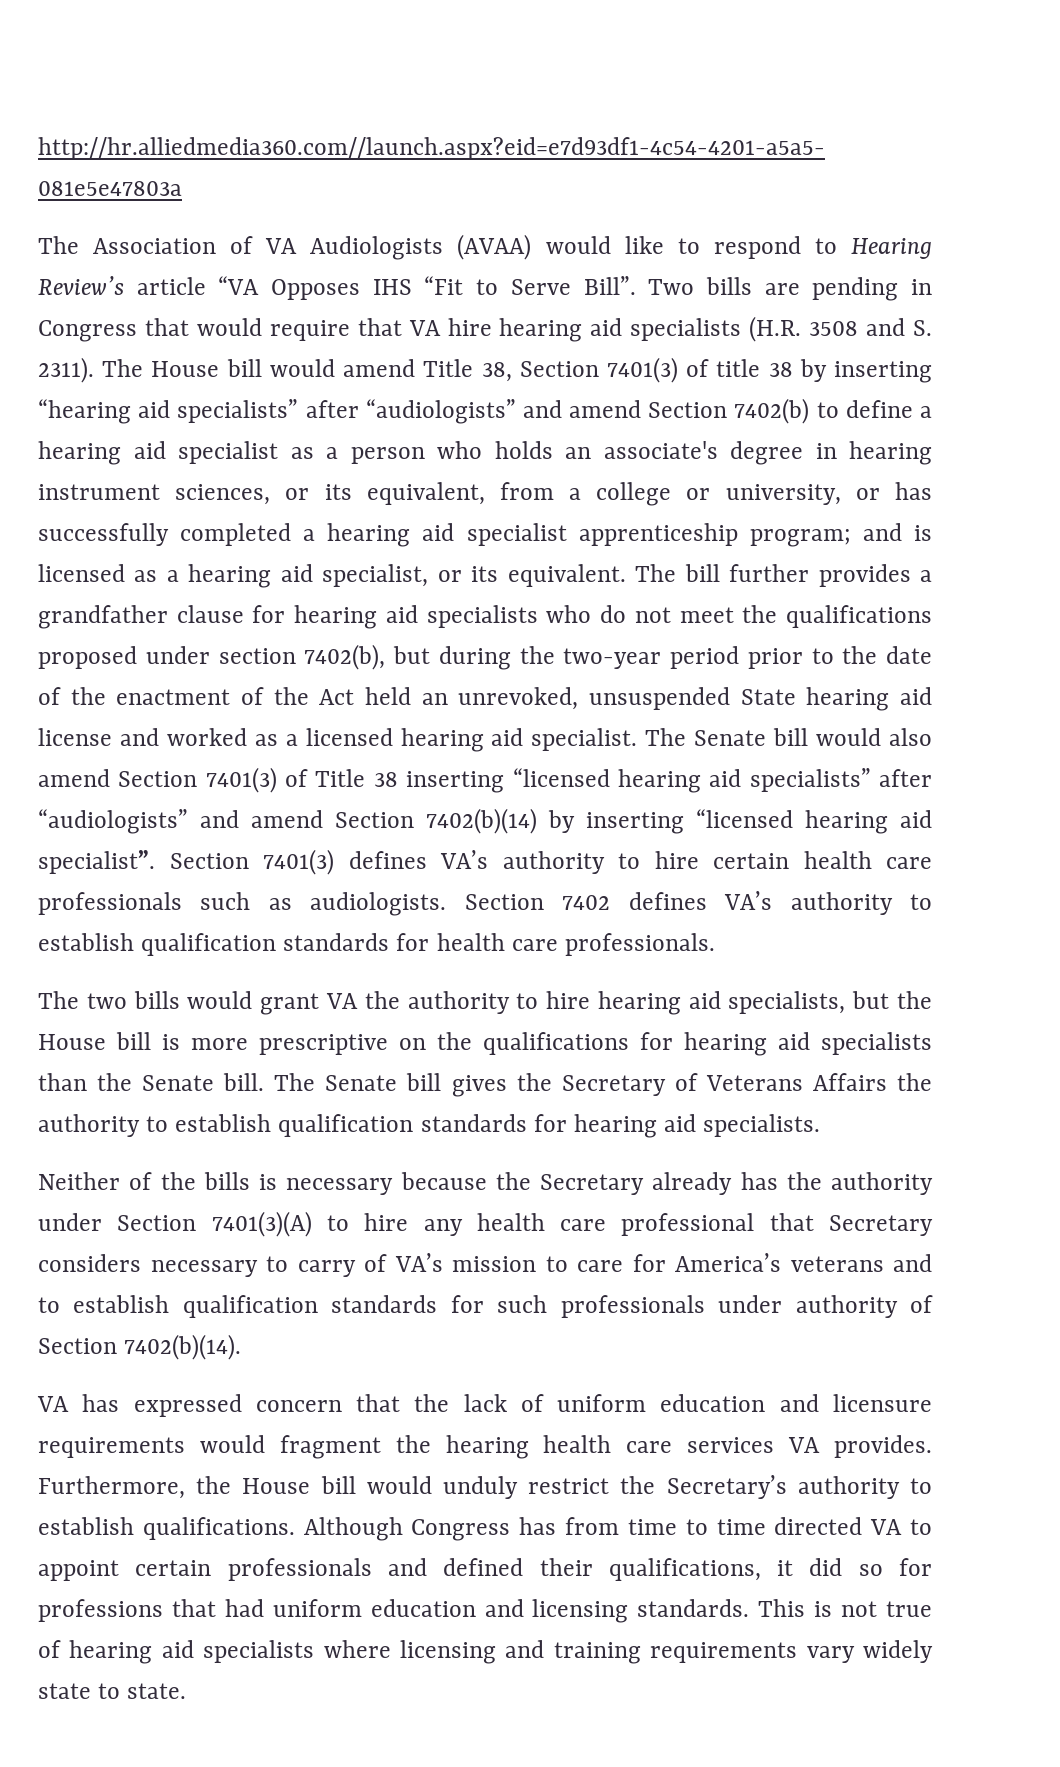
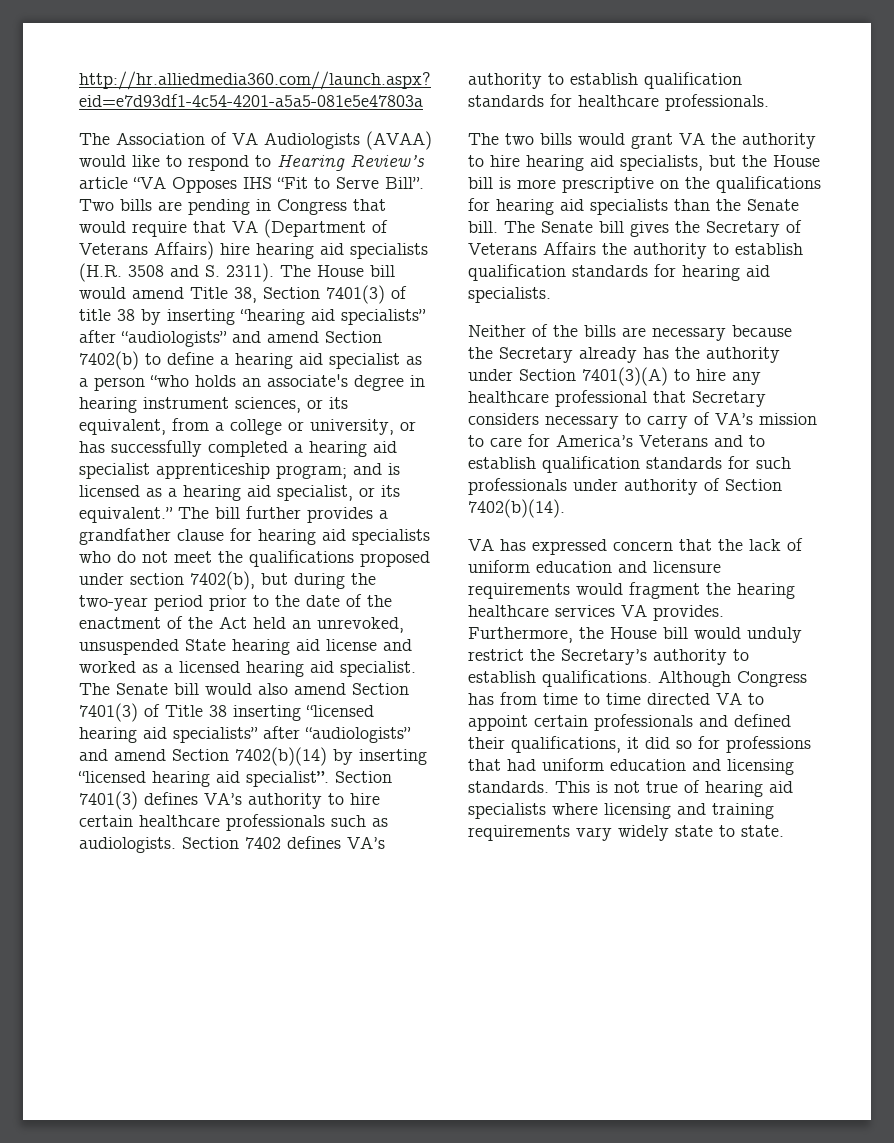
- Two bills are pending in Congress that would require that VA hire hearing aid specialists (H.R. 3508 and S. 2311).
+ Two bills are pending in Congress that would require that VA (Department of Veterans Affairs) hire hearing aid specialists (H.R. 3508 and S. 2311).
- The House bill would amend Title 38, Section 7401(3) of title 38 by inserting “hearing aid specialists” after “audiologists” and amend Section 7402(b) to define a hearing aid specialist as a person who holds an associate's degree in hearing instrument sciences, or its equivalent, from a college or university, or has successfully completed a hearing aid specialist apprenticeship program;
+ The House bill would amend Title 38, Section 7401(3) of title 38 by inserting “hearing aid specialists” after “audiologists” and amend Section 7402(b) to define a hearing aid specialist as a person “who holds an associate's degree in hearing instrument sciences, or its equivalent, from a college or university, or has successfully completed a hearing aid specialist apprenticeship program;
- and is licensed as a hearing aid specialist, or its equivalent.
+ and is licensed as a hearing aid specialist, or its equivalent.”
- Section 7401(3) defines VA’s authority to hire certain health care professionals such as audiologists.
+ Section 7401(3) defines VA’s authority to hire certain healthcare professionals such as audiologists.
- Section 7402 defines VA’s authority to establish qualification standards for health care professionals.
+ Section 7402 defines VA’s authority to establish qualification standards for healthcare professionals.
- Neither of the bills is necessary because the Secretary already has the authority under Section 7401(3)(A) to hire any health care professional that Secretary considers necessary to carry of VA’s mission to care for America’s veterans and to establish qualification standards for such professionals under authority of Section 7402(b)(14).
+ Neither of the bills are necessary because the Secretary already has the authority under Section 7401(3)(A) to hire any healthcare professional that Secretary considers necessary to carry of VA’s mission to care for America’s Veterans and to establish qualification standards for such professionals under authority of Section 7402(b)(14).
- VA has expressed concern that the lack of uniform education and licensure requirements would fragment the hearing health care services VA provides.
+ VA has expressed concern that the lack of uniform education and licensure requirements would fragment the hearing healthcare services VA provides.

